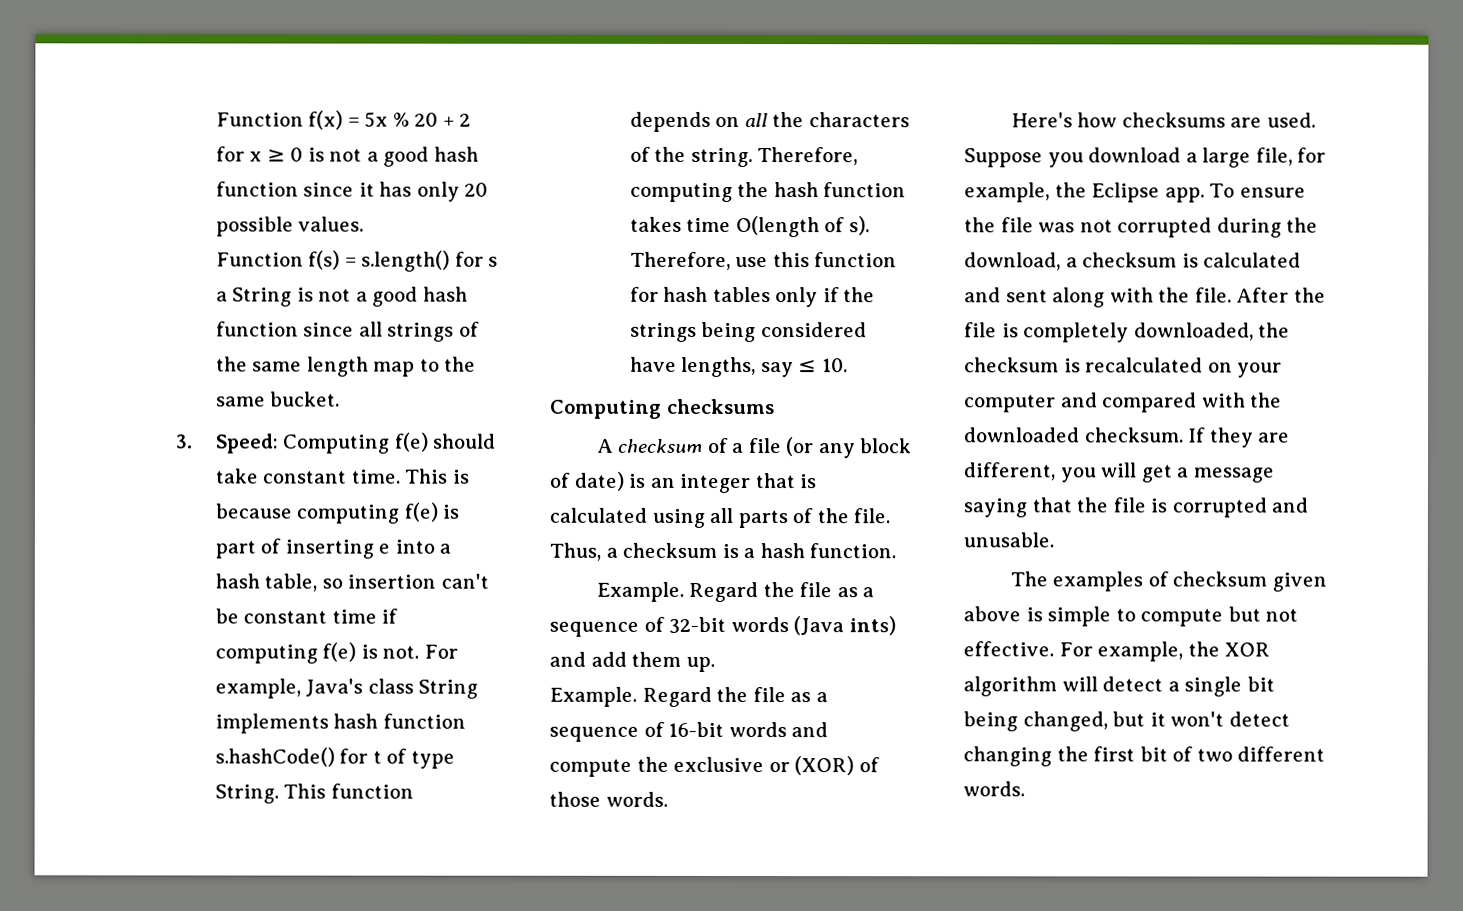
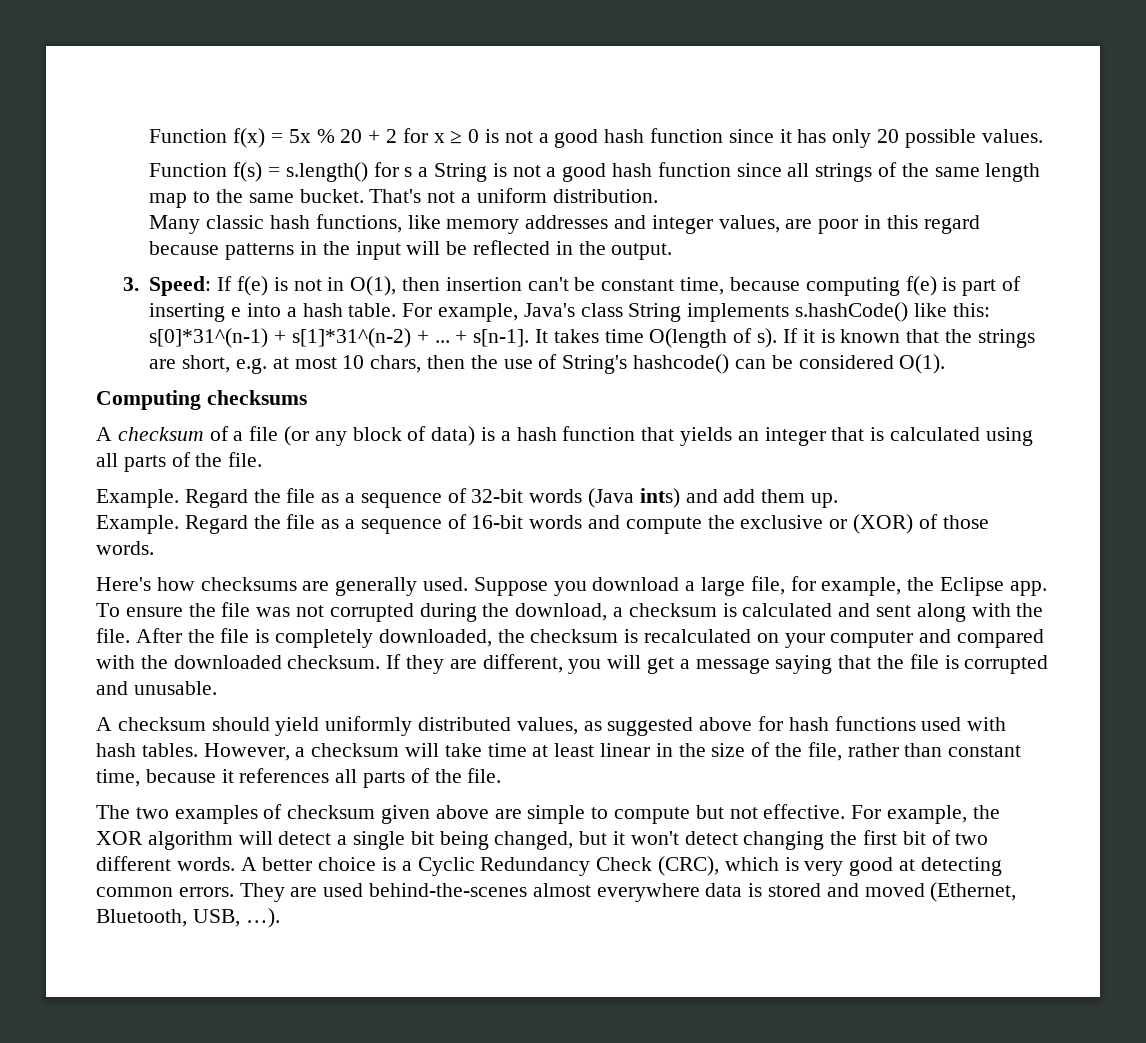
- Function f(s) = s.length() for s a String is not a good hash function since all strings of the same length map to the same bucket.
- 3. Speed: Computing f(e) should take constant time. This is because computing f(e) is part of inserting e into a hash table, so insertion can't be constant time if computing f(e) is not.
+ Function f(s) = s.length() for s a String is not a good hash function since all strings of the same length map to the same bucket. That's not a uniform distribution.
+ Many classic hash functions, like memory addresses and integer values, are poor in this regard because patterns in the input will be reflected in the output.
+ 3. Speed: If f(e) is not in O(1), then insertion can't be constant time, because computing f(e) is part of inserting e into a hash table.
- For example, Java's class String implements hash function s.hashCode() for t of type String. This function depends on all the characters of the string. Therefore, computing the hash function takes time O(length of s).
+ For example, Java's class String implements s.hashCode() like this: s[0]*31^(n-1) + s[1]*31^(n-2) + ... + s[n-1]. It takes time O(length of s).
- Therefore, use this function for hash tables only if the strings being considered have lengths, say ≤ 10.
+ If it is known that the strings are short, e.g. at most 10 chars, then the use of String's hashcode() can be considered O(1).
- A checksum of a file (or any block of date) is an integer that is calculated using all parts of the file. Thus, a checksum is a hash function.
+ A checksum of a file (or any block of data) is a hash function that yields an integer that is calculated using all parts of the file.
- Here's how checksums are used.
+ Here's how checksums are generally used.
+ A checksum should yield uniformly distributed values, as suggested above for hash functions used with hash tables. However, a checksum will take time at least linear in the size of the file, rather than constant time, because it references all parts of the file.
- The examples of checksum given above is simple to compute but not effective.
+ The two examples of checksum given above are simple to compute but not effective.
+ A better choice is a Cyclic Redundancy Check (CRC), which is very good at detecting common errors. They are used behind-the-scenes almost everywhere data is stored and moved (Ethernet, Bluetooth, USB, …).

